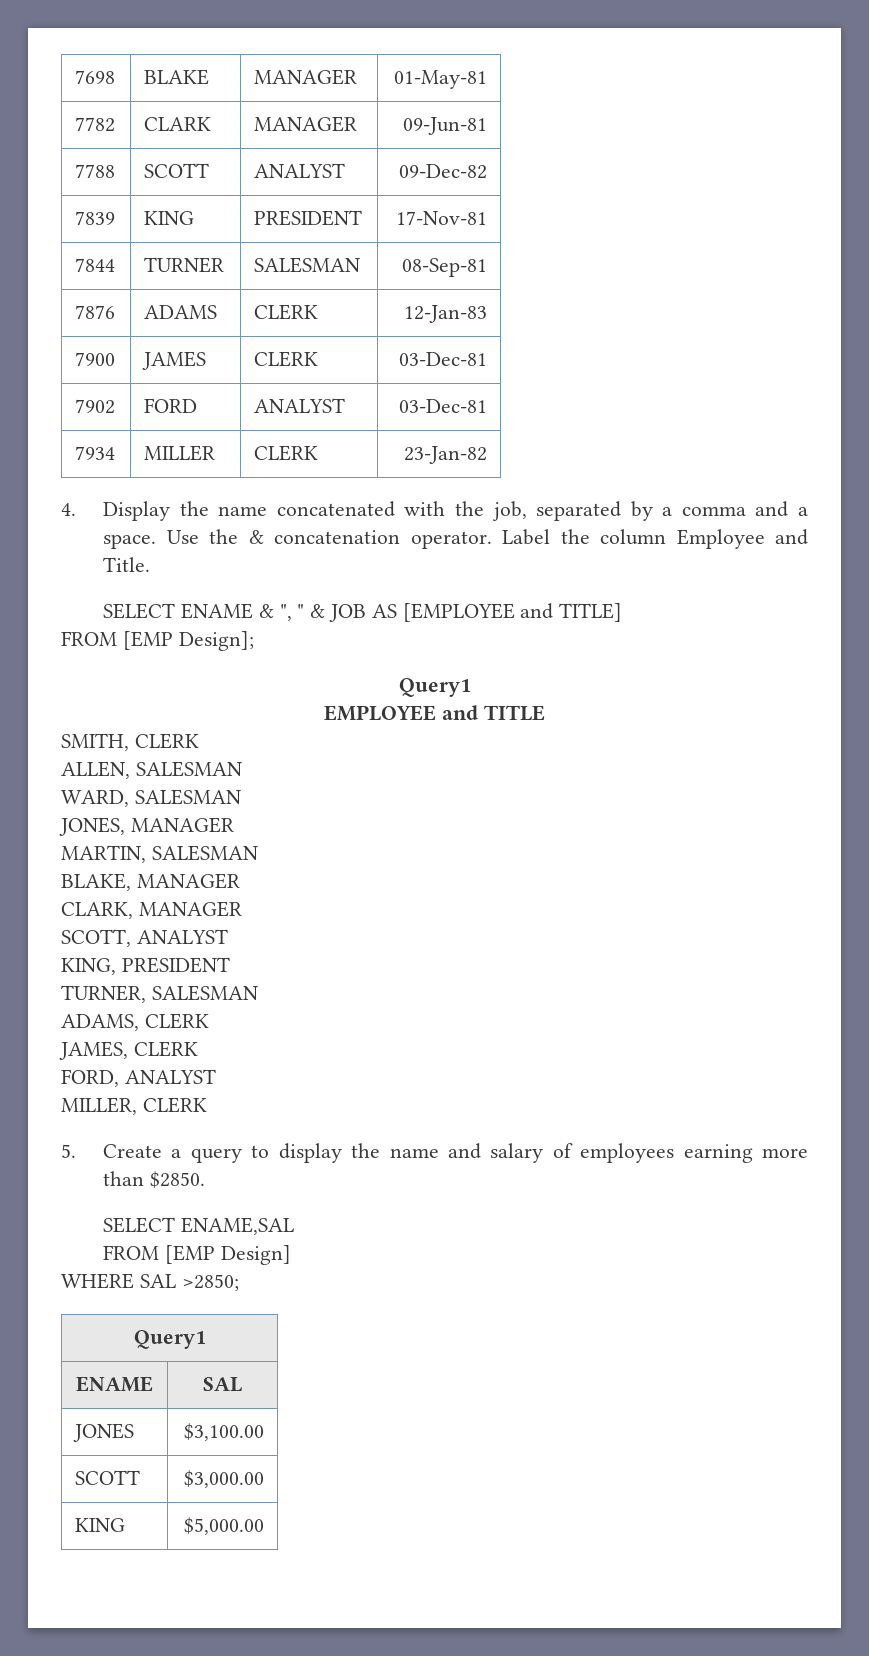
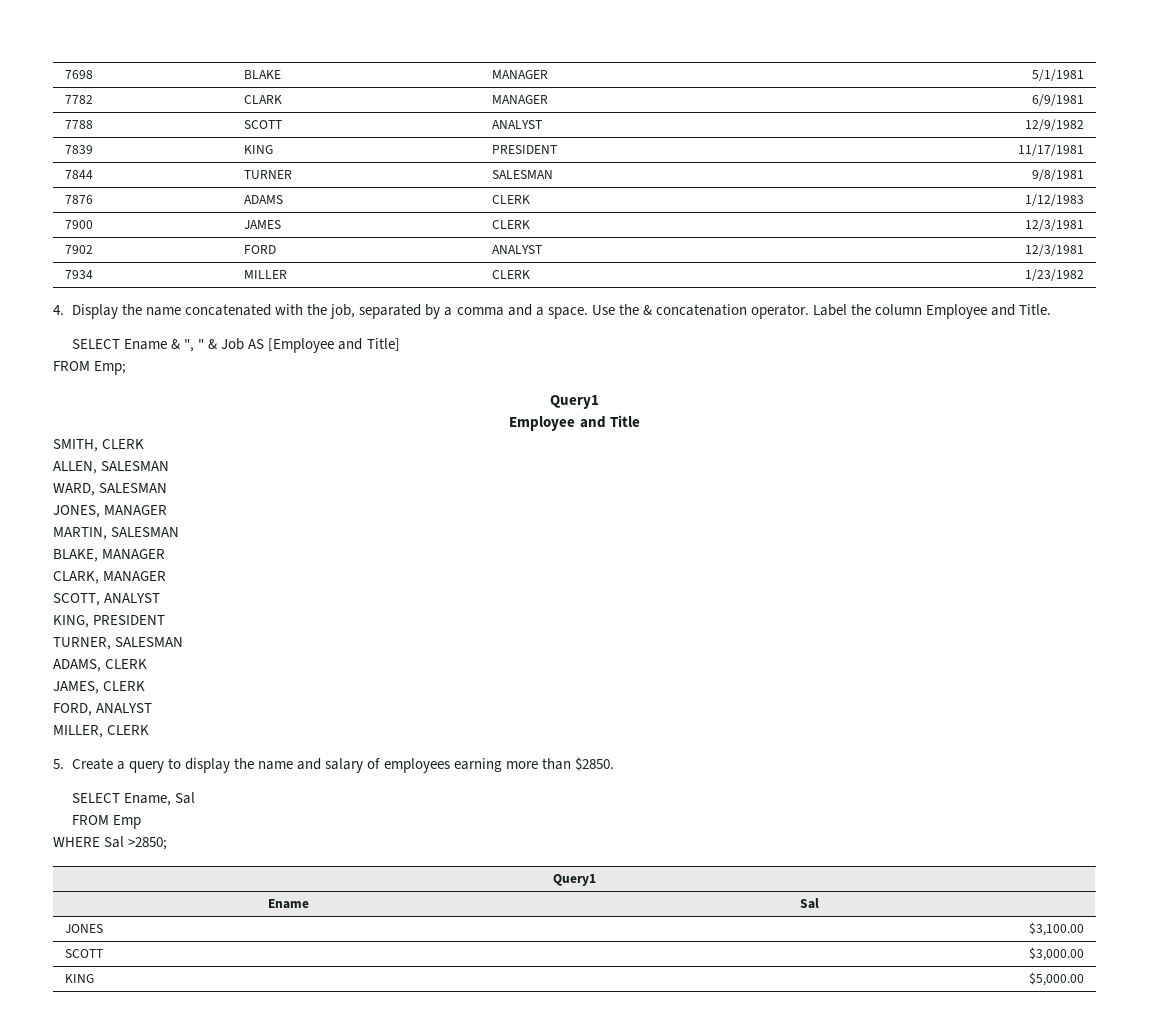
- 7698 | BLAKE | MANAGER | 01-May-81
+ 7698 | BLAKE | MANAGER | 5/1/1981
- 7782 | CLARK | MANAGER | 09-Jun-81
+ 7782 | CLARK | MANAGER | 6/9/1981
- 7788 | SCOTT | ANALYST | 09-Dec-82
+ 7788 | SCOTT | ANALYST | 12/9/1982
- 7839 | KING | PRESIDENT | 17-Nov-81
+ 7839 | KING | PRESIDENT | 11/17/1981
- 7844 | TURNER | SALESMAN | 08-Sep-81
+ 7844 | TURNER | SALESMAN | 9/8/1981
- 7876 | ADAMS | CLERK | 12-Jan-83
+ 7876 | ADAMS | CLERK | 1/12/1983
- 7900 | JAMES | CLERK | 03-Dec-81
+ 7900 | JAMES | CLERK | 12/3/1981
- 7902 | FORD | ANALYST | 03-Dec-81
+ 7902 | FORD | ANALYST | 12/3/1981
- 7934 | MILLER | CLERK | 23-Jan-82
+ 7934 | MILLER | CLERK | 1/23/1982
- SELECT ENAME & ", " & JOB AS [EMPLOYEE and TITLE]
- FROM [EMP Design];
+ SELECT Ename & ", " & Job AS [Employee and Title]
+ FROM Emp;
  Query1
- EMPLOYEE and TITLE
+ Employee and Title
- SELECT ENAME,SAL
- FROM [EMP Design]
+ SELECT Ename, Sal
+ FROM Emp
- WHERE SAL >2850;
+ WHERE Sal >2850;
- ENAME | SAL
+ Ename | Sal

